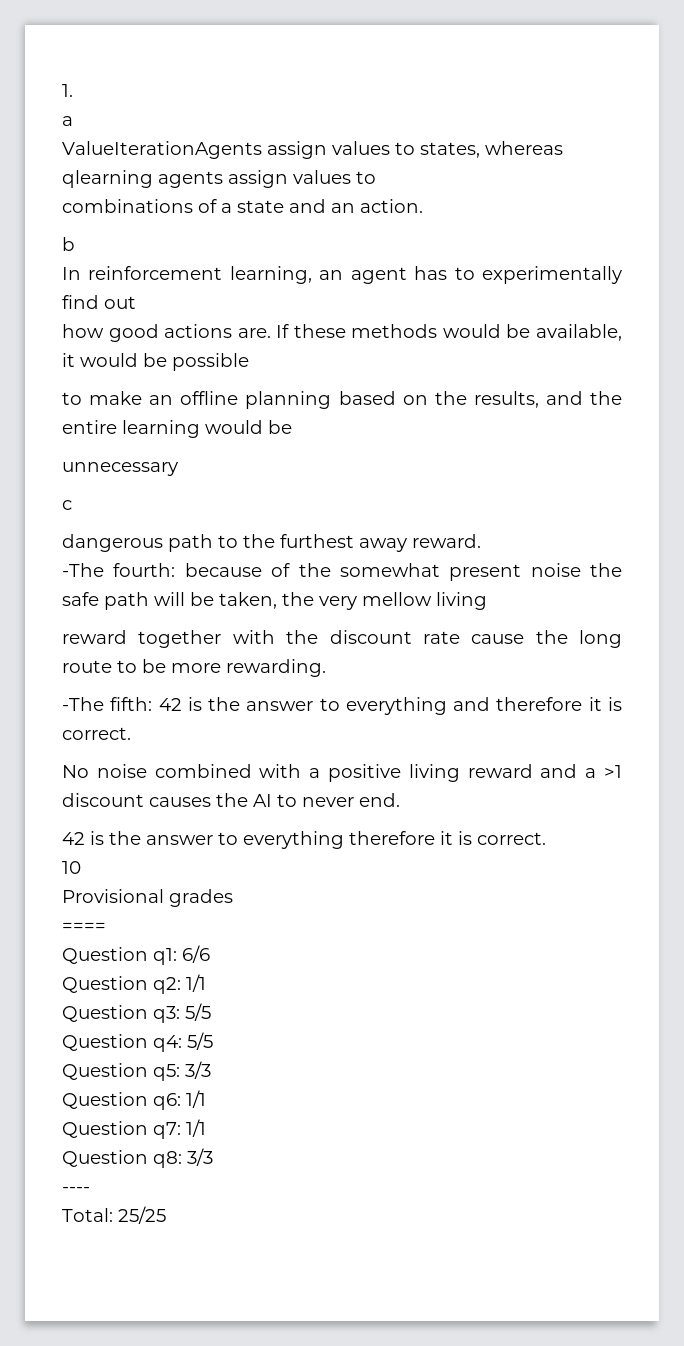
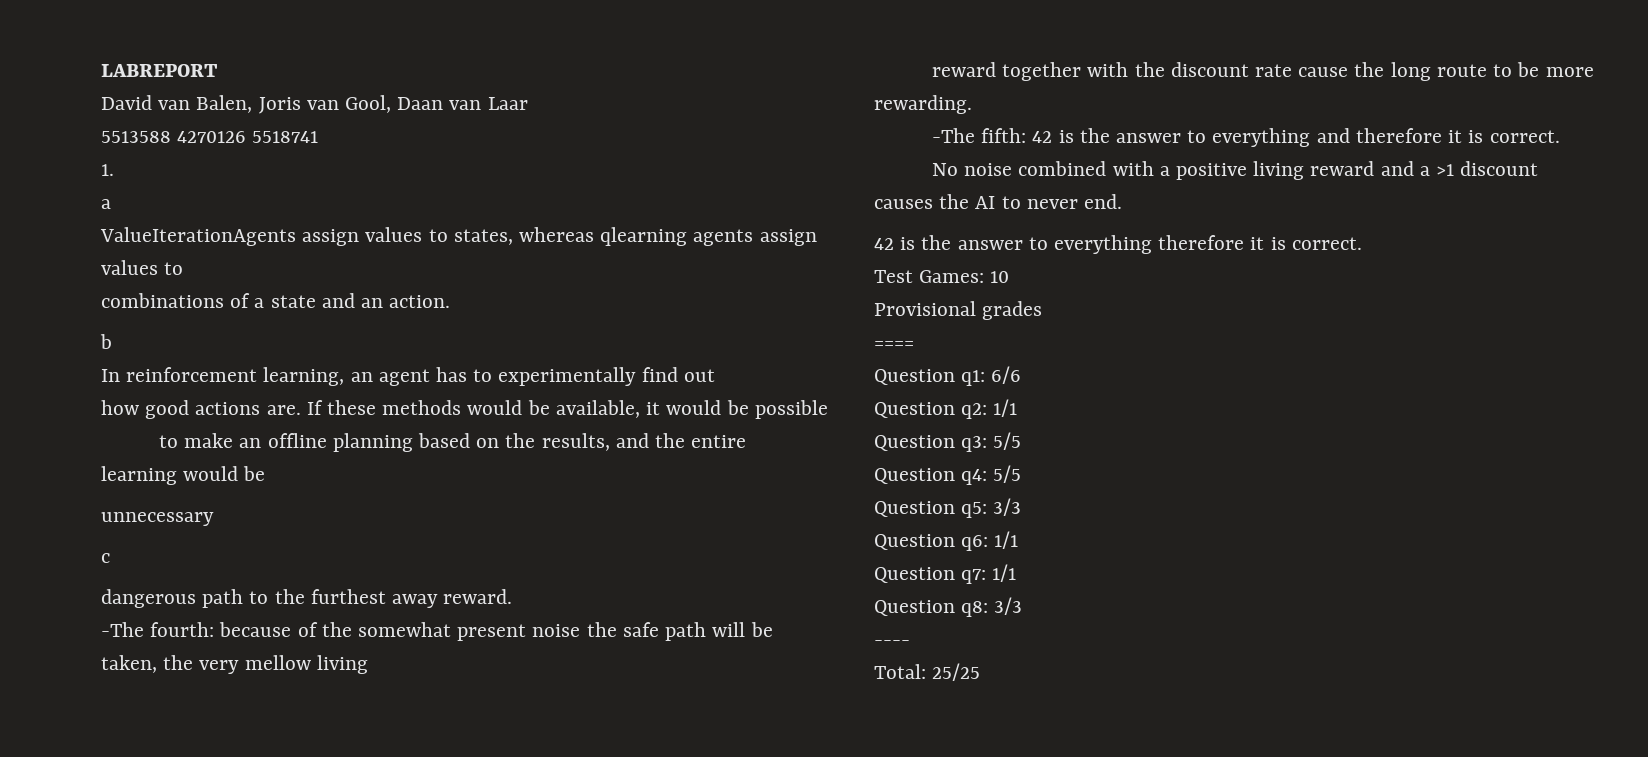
+ LABREPORT
+ David van Balen, Joris van Gool, Daan van Laar
+ 5513588 4270126 5518741
- 10
+ Test Games: 10

